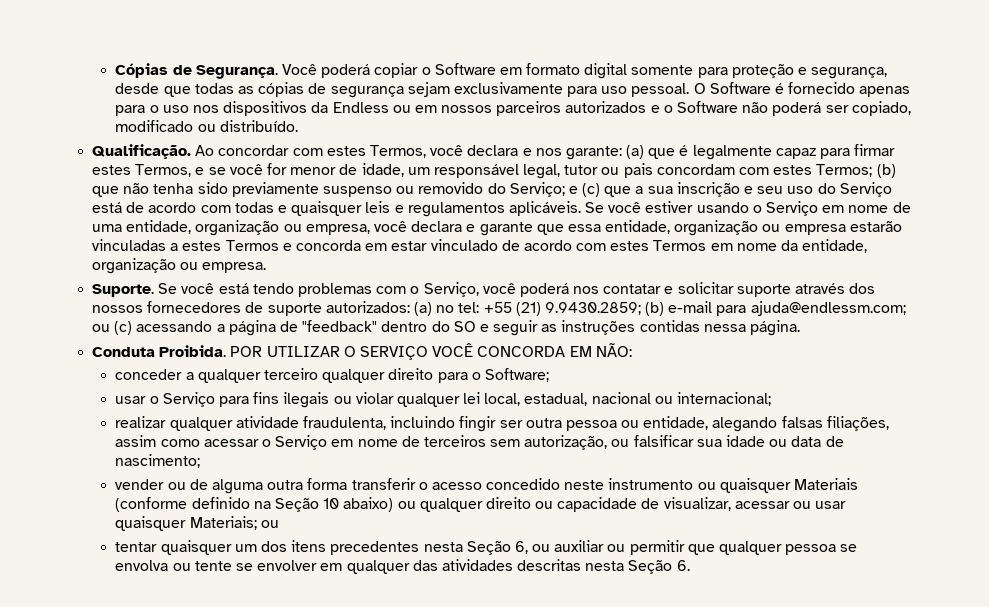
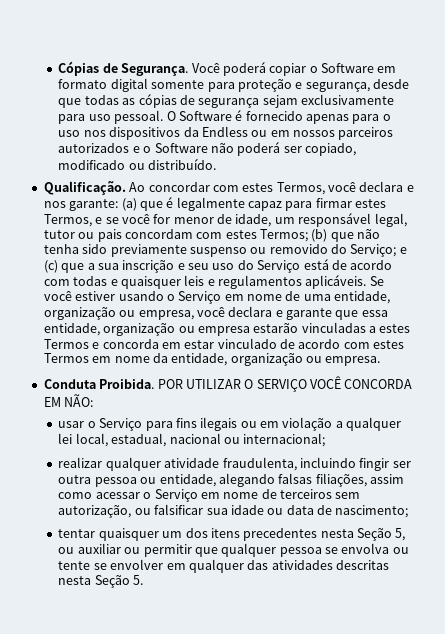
- Suporte. Se você está tendo problemas com o Serviço, você poderá nos contatar e solicitar suporte através dos nossos fornecedores de suporte autorizados: (a) no tel: +55 (21) 9.9430.2859; (b) e-mail para ajuda@endlessm.com; ou (c) acessando a página de "feedback" dentro do SO e seguir as instruções contidas nessa página.
- conceder a qualquer terceiro qualquer direito para o Software;
- usar o Serviço para fins ilegais ou violar qualquer lei local, estadual, nacional ou internacional;
+ usar o Serviço para fins ilegais ou em violação a qualquer lei local, estadual, nacional ou internacional;
- vender ou de alguma outra forma transferir o acesso concedido neste instrumento ou quaisquer Materiais (conforme definido na Seção 10 abaixo) ou qualquer direito ou capacidade de visualizar, acessar ou usar quaisquer Materiais; ou
- tentar quaisquer um dos itens precedentes nesta Seção 6, ou auxiliar ou permitir que qualquer pessoa se envolva ou tente se envolver em qualquer das atividades descritas nesta Seção 6.
+ tentar quaisquer um dos itens precedentes nesta Seção 5, ou auxiliar ou permitir que qualquer pessoa se envolva ou tente se envolver em qualquer das atividades descritas nesta Seção 5.

